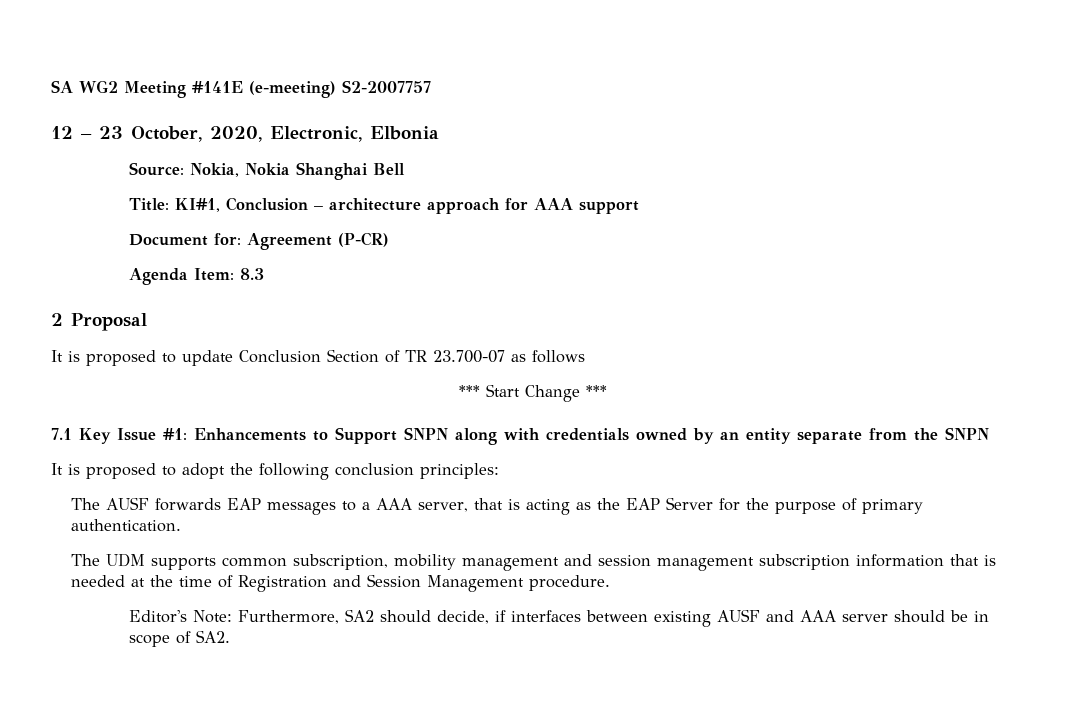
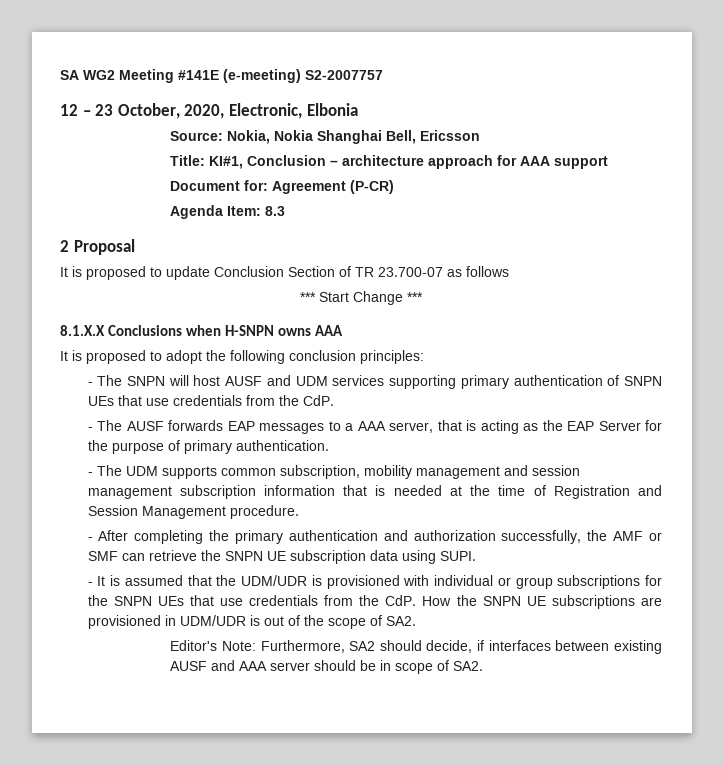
- Source: Nokia, Nokia Shanghai Bell
+ Source: Nokia, Nokia Shanghai Bell, Ericsson
- 7.1 Key Issue #1: Enhancements to Support SNPN along with credentials owned by an entity separate from the SNPN
+ 8.1.X.X Conclusions when H-SNPN owns AAA
- The AUSF forwards EAP messages to a AAA server, that is acting as the EAP Server for the purpose of primary authentication.
+ - The SNPN will host AUSF and UDM services supporting primary authentication of SNPN UEs that use credentials from the CdP.
+ - The AUSF forwards EAP messages to a AAA server, that is acting as the EAP Server for the purpose of primary authentication.
- The UDM supports common subscription, mobility management and session management subscription information that is needed at the time of Registration and Session Management procedure.
+ - The UDM supports common subscription, mobility management and session management subscription information that is needed at the time of Registration and Session Management procedure.
+ - After completing the primary authentication and authorization successfully, the AMF or SMF can retrieve the SNPN UE subscription data using SUPI.
+ - It is assumed that the UDM/UDR is provisioned with individual or group subscriptions for the SNPN UEs that use credentials from the CdP. How the SNPN UE subscriptions are provisioned in UDM/UDR is out of the scope of SA2.

